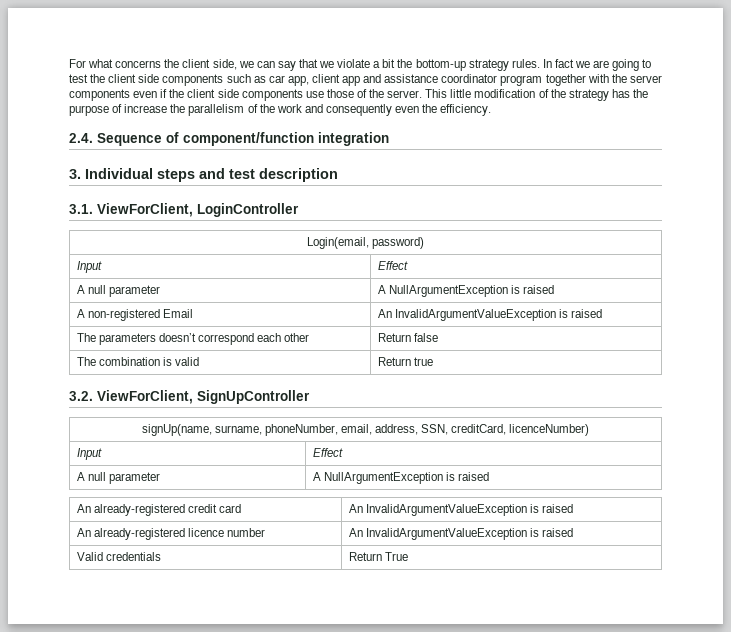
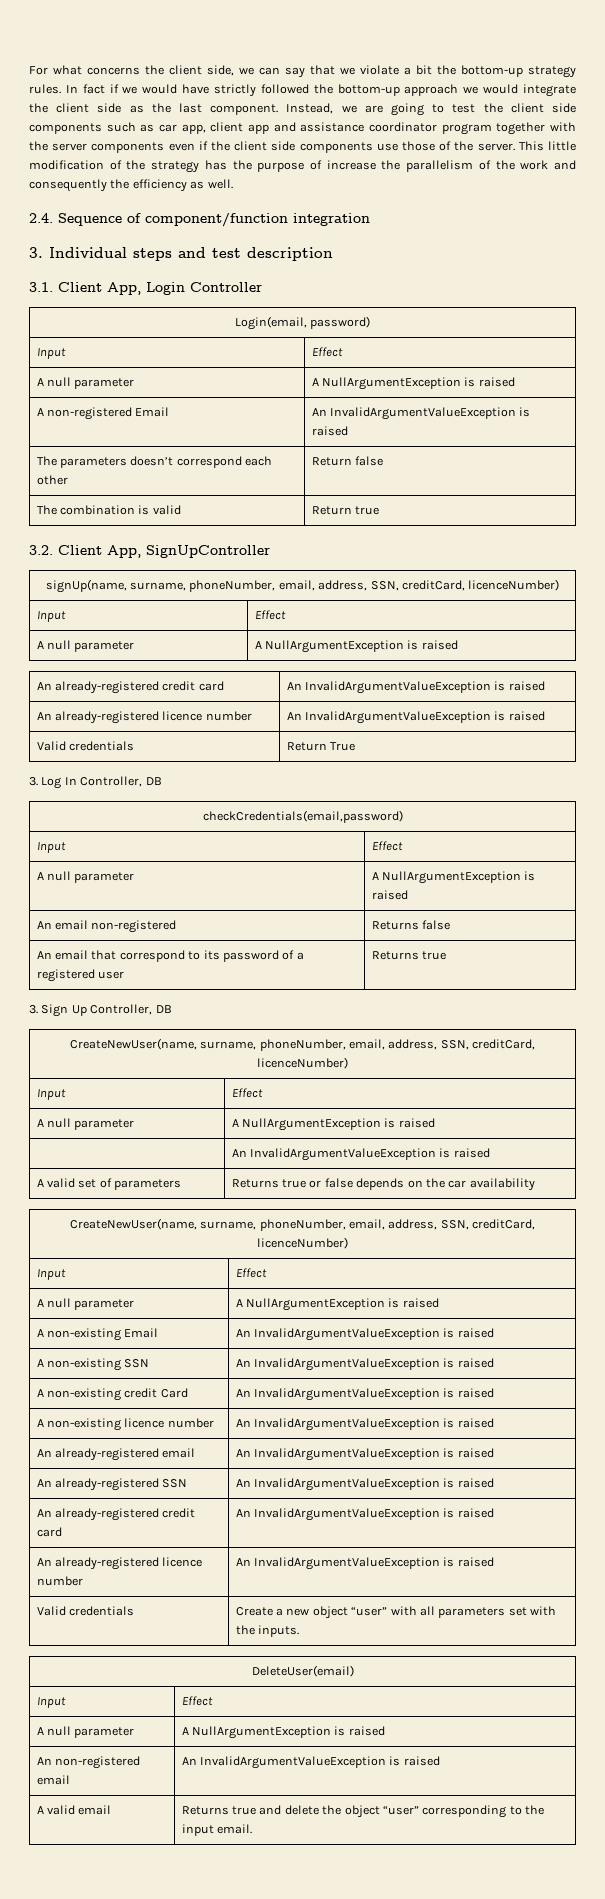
- In fact we are going to test the client side components such as car app, client app and assistance coordinator program together with the server components even if the client side components use those of the server.
+ In fact if we would have strictly followed the bottom-up approach we would integrate the client side as the last component. Instead, we are going to test the client side components such as car app, client app and assistance coordinator program together with the server components even if the client side components use those of the server.
- This little modification of the strategy has the purpose of increase the parallelism of the work and consequently even the efficiency.
+ This little modification of the strategy has the purpose of increase the parallelism of the work and consequently the efficiency as well.
- 3.1. ViewForClient, LoginController
+ 3.1. Client App, Login Controller
- 3.2. ViewForClient, SignUpController
+ 3.2. Client App, SignUpController
+ 3. Log In Controller, DB
+ checkCredentials(email,password)
+ Input | Effect
+ A null parameter | A NullArgumentException is raised
+ An email non-registered | Returns false
+ An email that correspond to its password of a registered user | Returns true
+ 3. Sign Up Controller, DB
+ CreateNewUser(name, surname, phoneNumber, email, address, SSN, creditCard, licenceNumber)
+ Input | Effect
+ A null parameter | A NullArgumentException is raised
+ | An InvalidArgumentValueException is raised
+ A valid set of parameters | Returns true or false depends on the car availability
+ CreateNewUser(name, surname, phoneNumber, email, address, SSN, creditCard, licenceNumber)
+ Input | Effect
+ A null parameter | A NullArgumentException is raised
+ A non-existing Email | An InvalidArgumentValueException is raised
+ A non-existing SSN | An InvalidArgumentValueException is raised
+ A non-existing credit Card | An InvalidArgumentValueException is raised
+ A non-existing licence number | An InvalidArgumentValueException is raised
+ An already-registered email | An InvalidArgumentValueException is raised
+ An already-registered SSN | An InvalidArgumentValueException is raised
+ An already-registered credit card | An InvalidArgumentValueException is raised
+ An already-registered licence number | An InvalidArgumentValueException is raised
+ Valid credentials | Create a new object “user” with all parameters set with the inputs.
+ DeleteUser(email)
+ Input | Effect
+ A null parameter | A NullArgumentException is raised
+ An non-registered email | An InvalidArgumentValueException is raised
+ A valid email | Returns true and delete the object “user” corresponding to the input email.

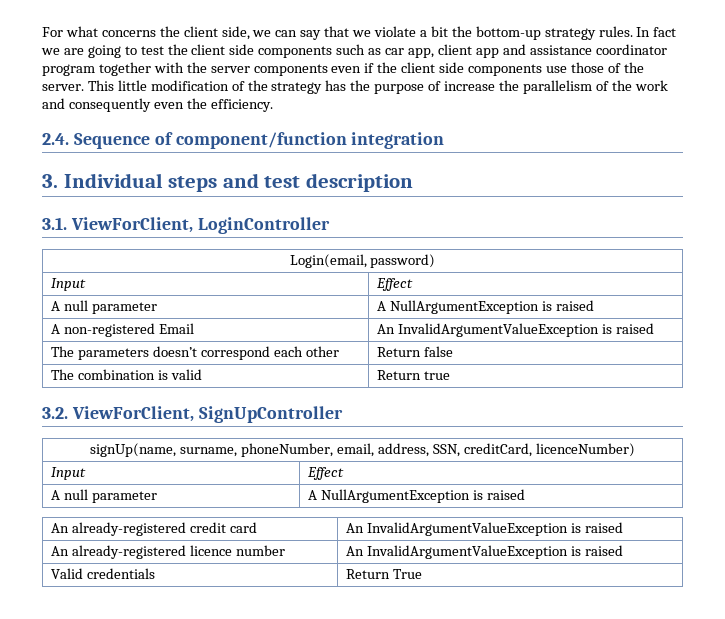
- In fact if we would have strictly followed the bottom-up approach we would integrate the client side as the last component. Instead, we are going to test the client side components such as car app, client app and assistance coordinator program together with the server components even if the client side components use those of the server.
+ In fact we are going to test the client side components such as car app, client app and assistance coordinator program together with the server components even if the client side components use those of the server.
- This little modification of the strategy has the purpose of increase the parallelism of the work and consequently the efficiency as well.
+ This little modification of the strategy has the purpose of increase the parallelism of the work and consequently even the efficiency.
- 3.1. Client App, Login Controller
+ 3.1. ViewForClient, LoginController
- 3.2. Client App, SignUpController
+ 3.2. ViewForClient, SignUpController
- 3. Log In Controller, DB
- checkCredentials(email,password)
- Input | Effect
- A null parameter | A NullArgumentException is raised
- An email non-registered | Returns false
- An email that correspond to its password of a registered user | Returns true
- 3. Sign Up Controller, DB
- CreateNewUser(name, surname, phoneNumber, email, address, SSN, creditCard, licenceNumber)
- Input | Effect
- A null parameter | A NullArgumentException is raised
- | An InvalidArgumentValueException is raised
- A valid set of parameters | Returns true or false depends on the car availability
- CreateNewUser(name, surname, phoneNumber, email, address, SSN, creditCard, licenceNumber)
- Input | Effect
- A null parameter | A NullArgumentException is raised
- A non-existing Email | An InvalidArgumentValueException is raised
- A non-existing SSN | An InvalidArgumentValueException is raised
- A non-existing credit Card | An InvalidArgumentValueException is raised
- A non-existing licence number | An InvalidArgumentValueException is raised
- An already-registered email | An InvalidArgumentValueException is raised
- An already-registered SSN | An InvalidArgumentValueException is raised
- An already-registered credit card | An InvalidArgumentValueException is raised
- An already-registered licence number | An InvalidArgumentValueException is raised
- Valid credentials | Create a new object “user” with all parameters set with the inputs.
- DeleteUser(email)
- Input | Effect
- A null parameter | A NullArgumentException is raised
- An non-registered email | An InvalidArgumentValueException is raised
- A valid email | Returns true and delete the object “user” corresponding to the input email.

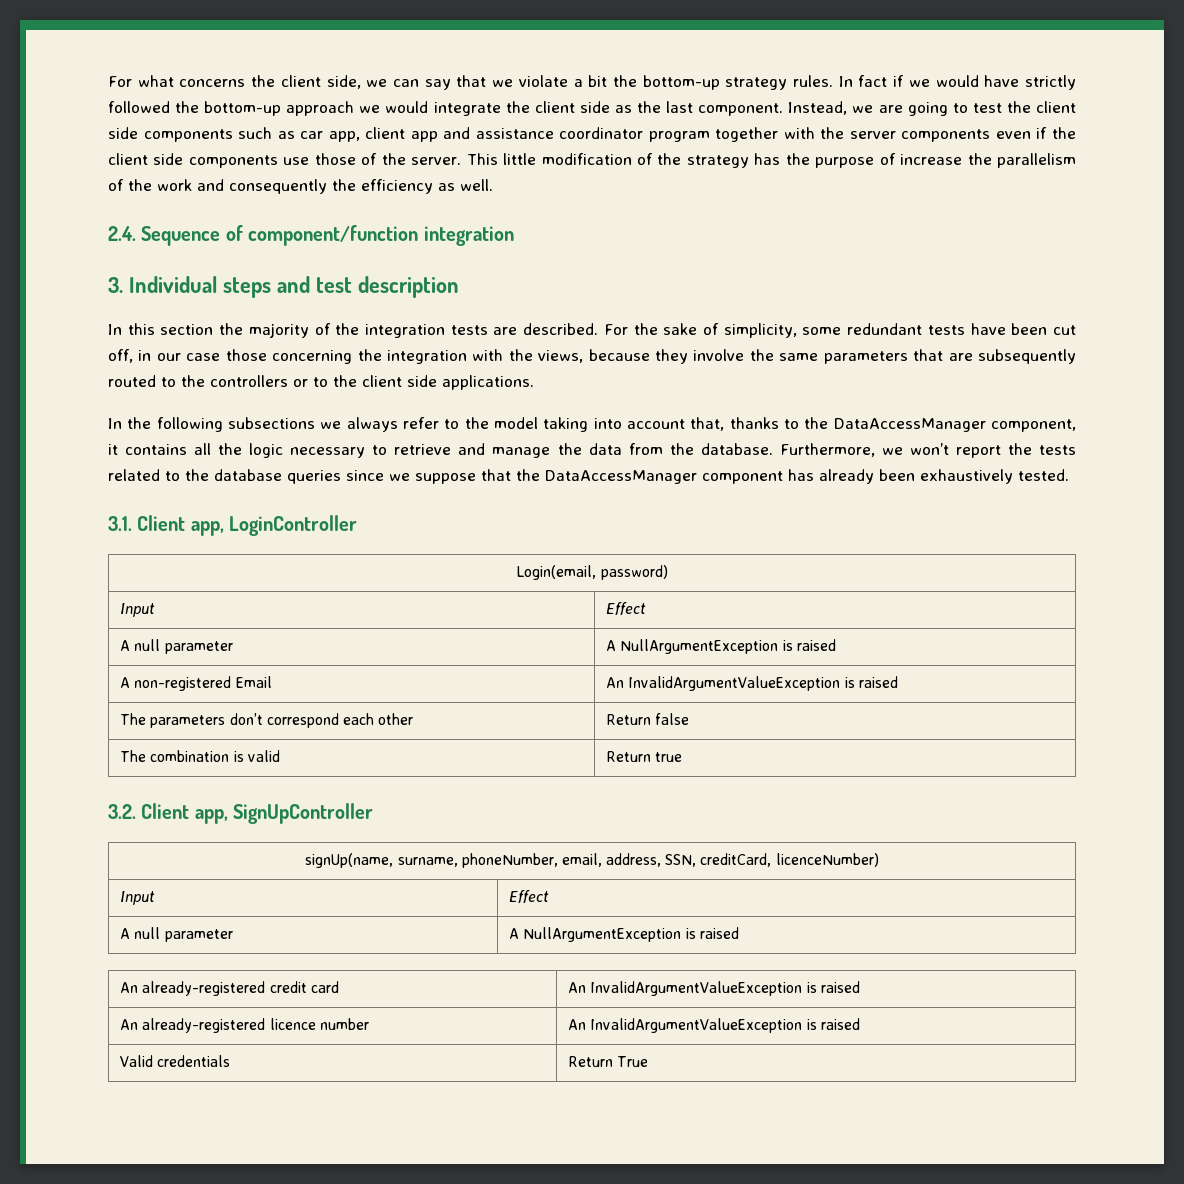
- In fact we are going to test the client side components such as car app, client app and assistance coordinator program together with the server components even if the client side components use those of the server.
+ In fact if we would have strictly followed the bottom-up approach we would integrate the client side as the last component. Instead, we are going to test the client side components such as car app, client app and assistance coordinator program together with the server components even if the client side components use those of the server.
- This little modification of the strategy has the purpose of increase the parallelism of the work and consequently even the efficiency.
+ This little modification of the strategy has the purpose of increase the parallelism of the work and consequently the efficiency as well.
+ In this section the majority of the integration tests are described. For the sake of simplicity, some redundant tests have been cut off, in our case those concerning the integration with the views, because they involve the same parameters that are subsequently routed to the controllers or to the client side applications.
+ In the following subsections we always refer to the model taking into account that, thanks to the DataAccessManager component, it contains all the logic necessary to retrieve and manage the data from the database. Furthermore, we won’t report the tests related to the database queries since we suppose that the DataAccessManager component has already been exhaustively tested.
- 3.1. ViewForClient, LoginController
+ 3.1. Client app, LoginController
- The parameters doesn’t correspond each other | Return false
+ The parameters don’t correspond each other | Return false
- 3.2. ViewForClient, SignUpController
+ 3.2. Client app, SignUpController

